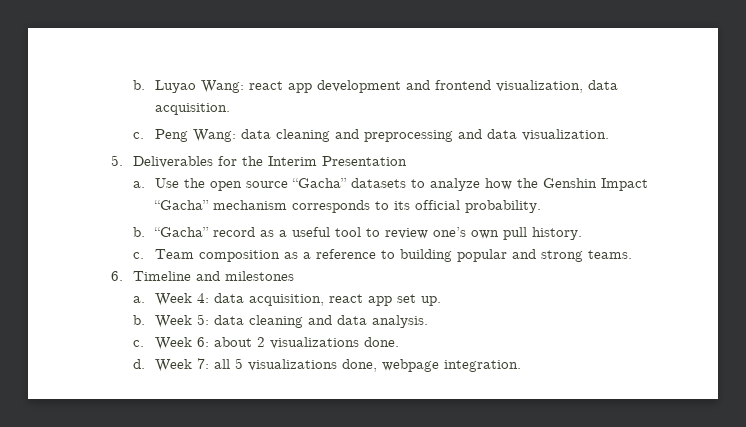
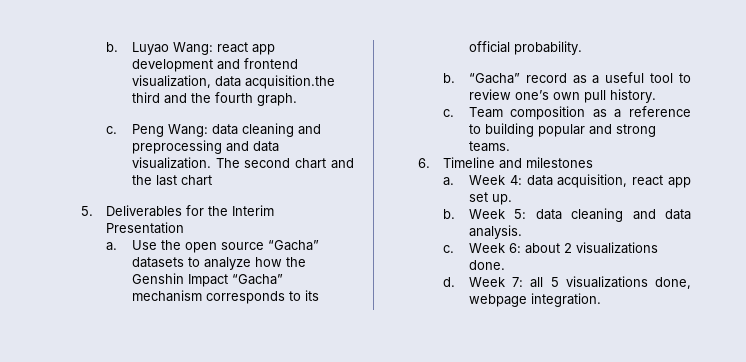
- Luyao Wang: react app development and frontend visualization, data acquisition.
+ Luyao Wang: react app development and frontend visualization, data acquisition.the third and the fourth graph.
+ The second chart and the last chart

